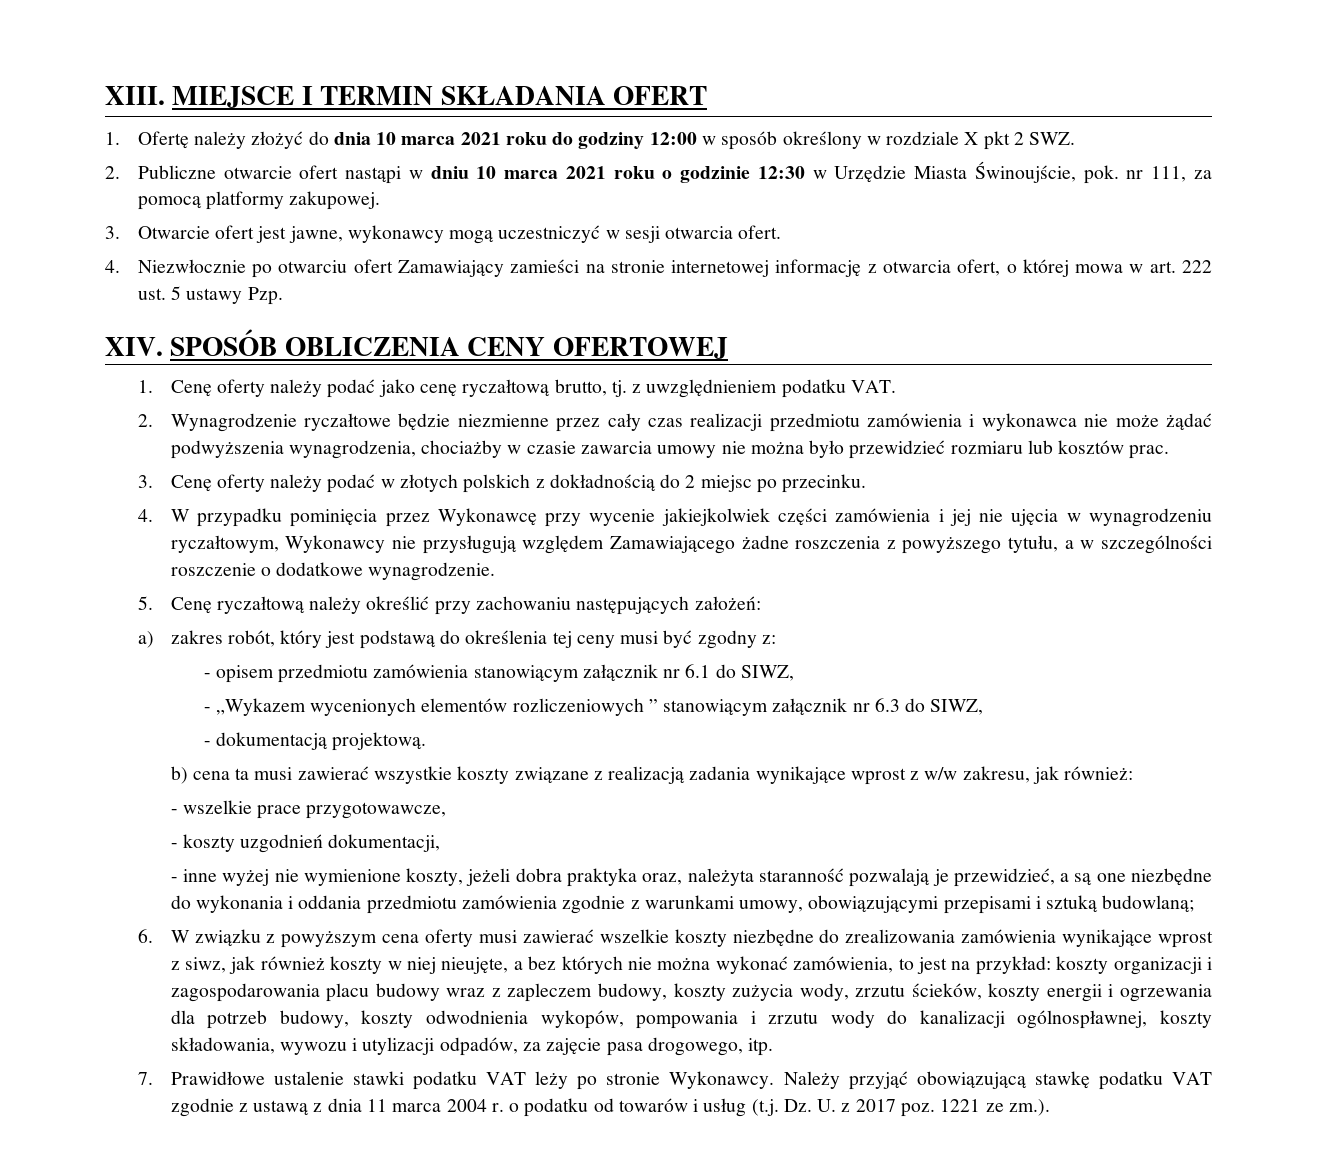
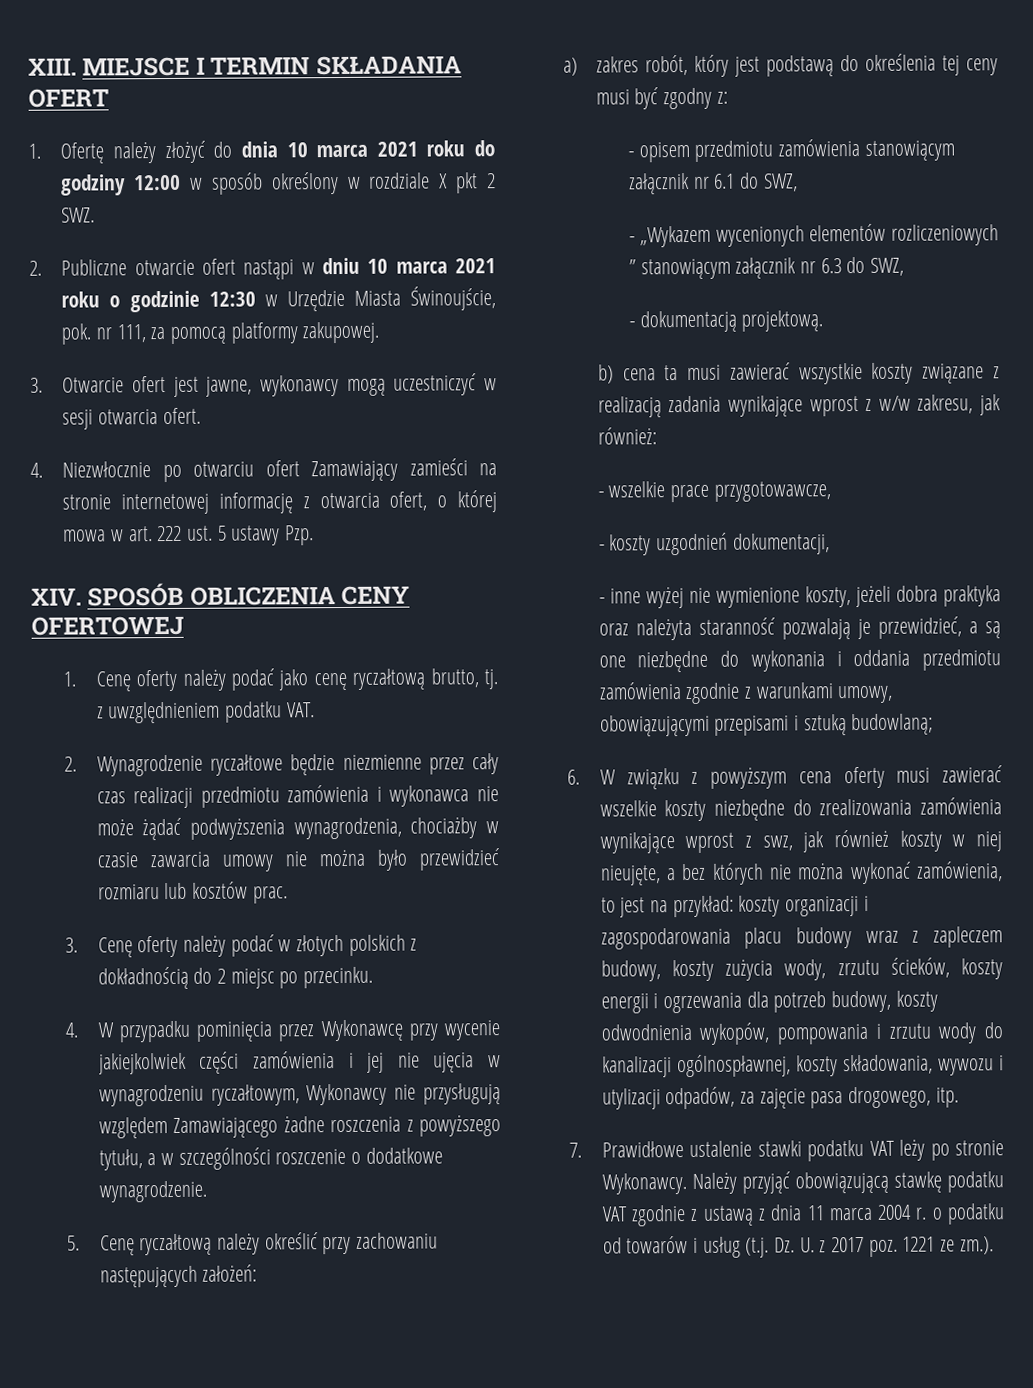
- - opisem przedmiotu zamówienia stanowiącym załącznik nr 6.1 do SIWZ,
+ - opisem przedmiotu zamówienia stanowiącym załącznik nr 6.1 do SWZ,
- - „Wykazem wycenionych elementów rozliczeniowych ” stanowiącym załącznik nr 6.3 do SIWZ,
+ - „Wykazem wycenionych elementów rozliczeniowych ” stanowiącym załącznik nr 6.3 do SWZ,
- - inne wyżej nie wymienione koszty, jeżeli dobra praktyka oraz, należyta staranność pozwalają je przewidzieć, a są one niezbędne do wykonania i oddania przedmiotu zamówienia zgodnie z warunkami umowy, obowiązującymi przepisami i sztuką budowlaną;
+ - inne wyżej nie wymienione koszty, jeżeli dobra praktyka oraz należyta staranność pozwalają je przewidzieć, a są one niezbędne do wykonania i oddania przedmiotu zamówienia zgodnie z warunkami umowy, obowiązującymi przepisami i sztuką budowlaną;
- 6. W związku z powyższym cena oferty musi zawierać wszelkie koszty niezbędne do zrealizowania zamówienia wynikające wprost z siwz, jak również koszty w niej nieujęte, a bez których nie można wykonać zamówienia, to jest na przykład:
+ 6. W związku z powyższym cena oferty musi zawierać wszelkie koszty niezbędne do zrealizowania zamówienia wynikające wprost z swz, jak również koszty w niej nieujęte, a bez których nie można wykonać zamówienia, to jest na przykład:

